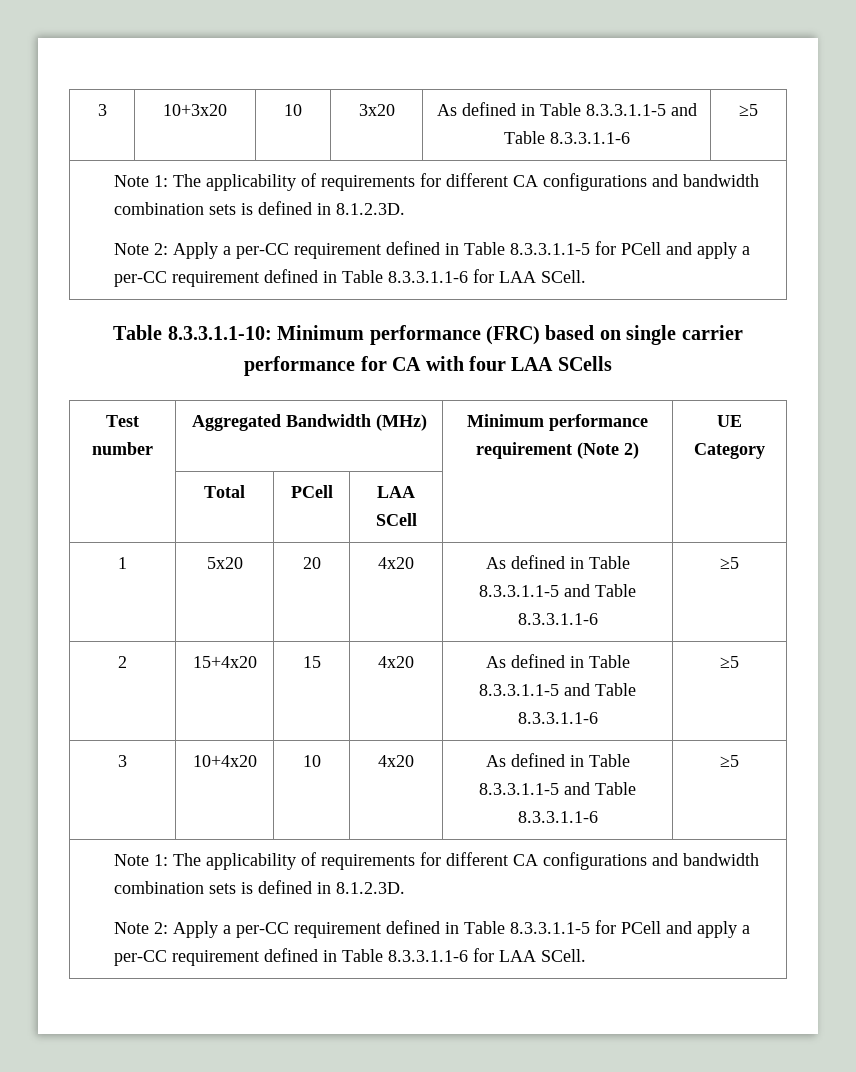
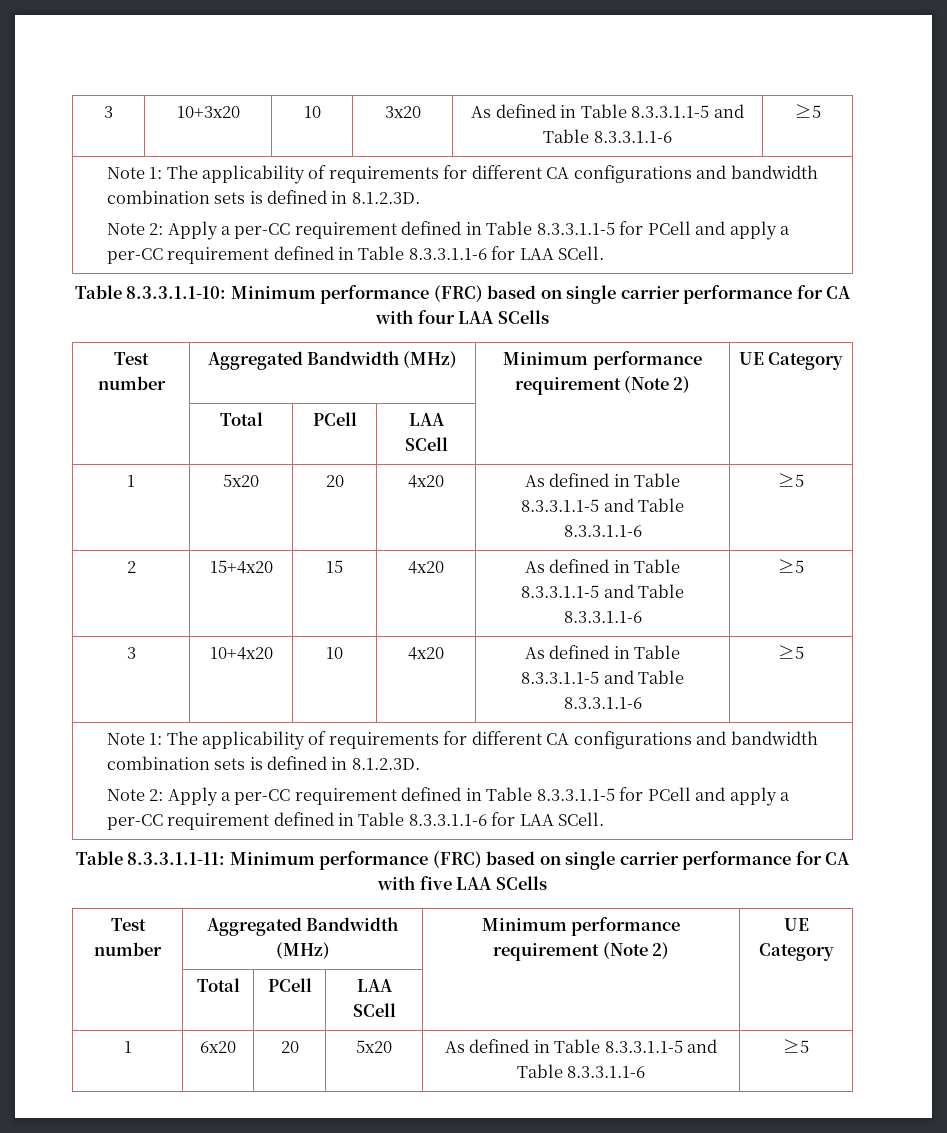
+ Table 8.3.3.1.1-11: Minimum performance (FRC) based on single carrier performance for CA with five LAA SCells
+ Test number | Aggregated Bandwidth (MHz) | Minimum performance requirement (Note 2) | UE Category
+ | Total | PCell | LAA SCell | |
+ 1 | 6x20 | 20 | 5x20 | As defined in Table 8.3.3.1.1-5 and Table 8.3.3.1.1-6 | ≥5

